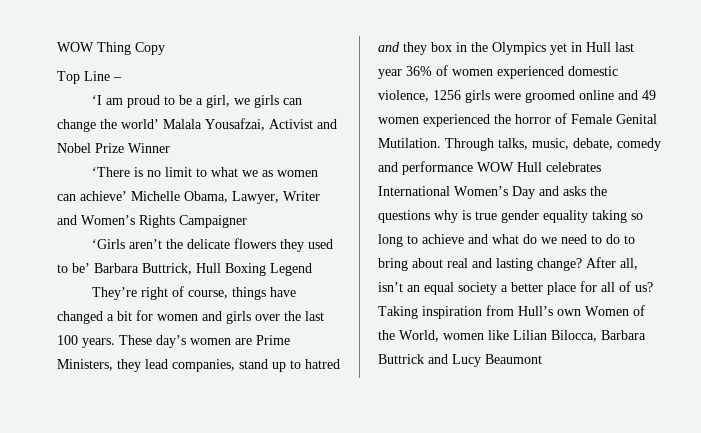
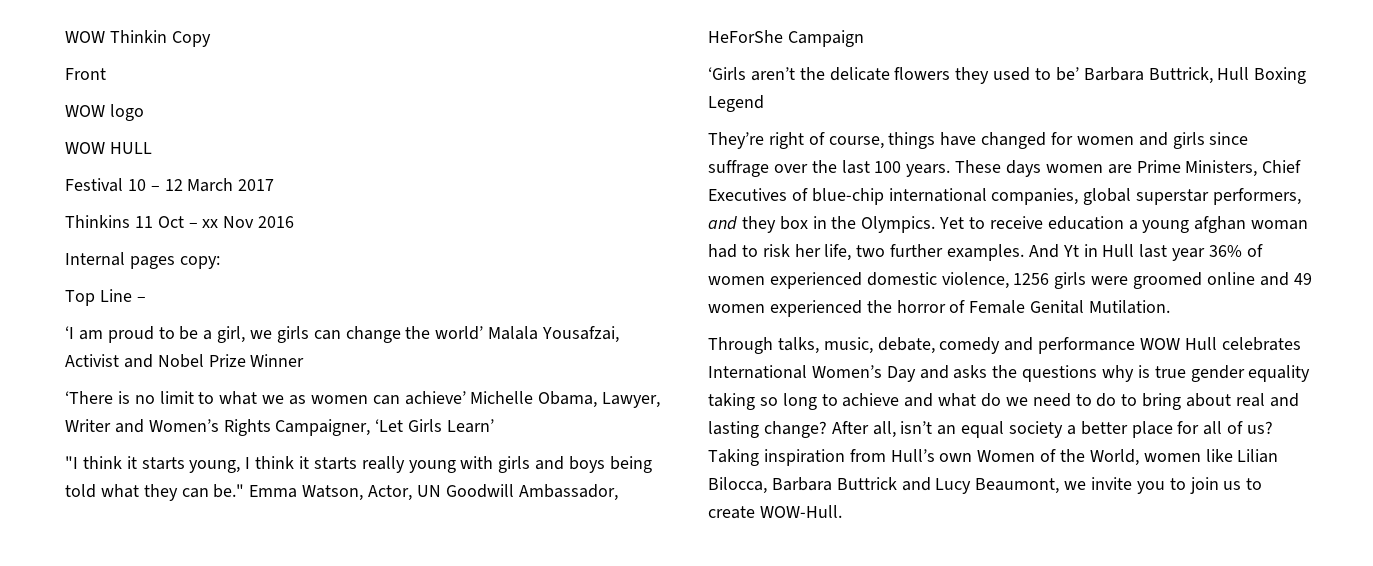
- WOW Thing Copy
+ WOW Thinkin Copy
+ Front
+ WOW logo
+ WOW HULL
+ Festival 10 – 12 March 2017
+ Thinkins 11 Oct – xx Nov 2016
+ Internal pages copy:
- ‘There is no limit to what we as women can achieve’ Michelle Obama, Lawyer, Writer and Women’s Rights Campaigner
+ ‘There is no limit to what we as women can achieve’ Michelle Obama, Lawyer, Writer and Women’s Rights Campaigner, ‘Let Girls Learn’
+ "I think it starts young, I think it starts really young with girls and boys being told what they can be." Emma Watson, Actor, UN Goodwill Ambassador, HeForShe Campaign
- They’re right of course, things have changed a bit for women and girls over the last 100 years.
+ They’re right of course, things have changed for women and girls since suffrage over the last 100 years.
- These day’s women are Prime Ministers, they lead companies, stand up to hatred and they box in the Olympics yet in Hull last year 36% of women experienced domestic violence, 1256 girls were groomed online and 49 women experienced the horror of Female Genital Mutilation. Through talks, music, debate, comedy and performance WOW Hull celebrates International Women’s Day and asks the questions why is true gender equality taking so long to achieve and what do we need to do to bring about real and lasting change?
+ These days women are Prime Ministers, Chief Executives of blue-chip international companies, global superstar performers, and they box in the Olympics. Yet to receive education a young afghan woman had to risk her life, two further examples. And Yt in Hull last year 36% of women experienced domestic violence, 1256 girls were groomed online and 49 women experienced the horror of Female Genital Mutilation.
+ Through talks, music, debate, comedy and performance WOW Hull celebrates International Women’s Day and asks the questions why is true gender equality taking so long to achieve and what do we need to do to bring about real and lasting change?
- Taking inspiration from Hull’s own Women of the World, women like Lilian Bilocca, Barbara Buttrick and Lucy Beaumont
+ Taking inspiration from Hull’s own Women of the World, women like Lilian Bilocca, Barbara Buttrick and Lucy Beaumont, we invite you to join us to create WOW-Hull.

